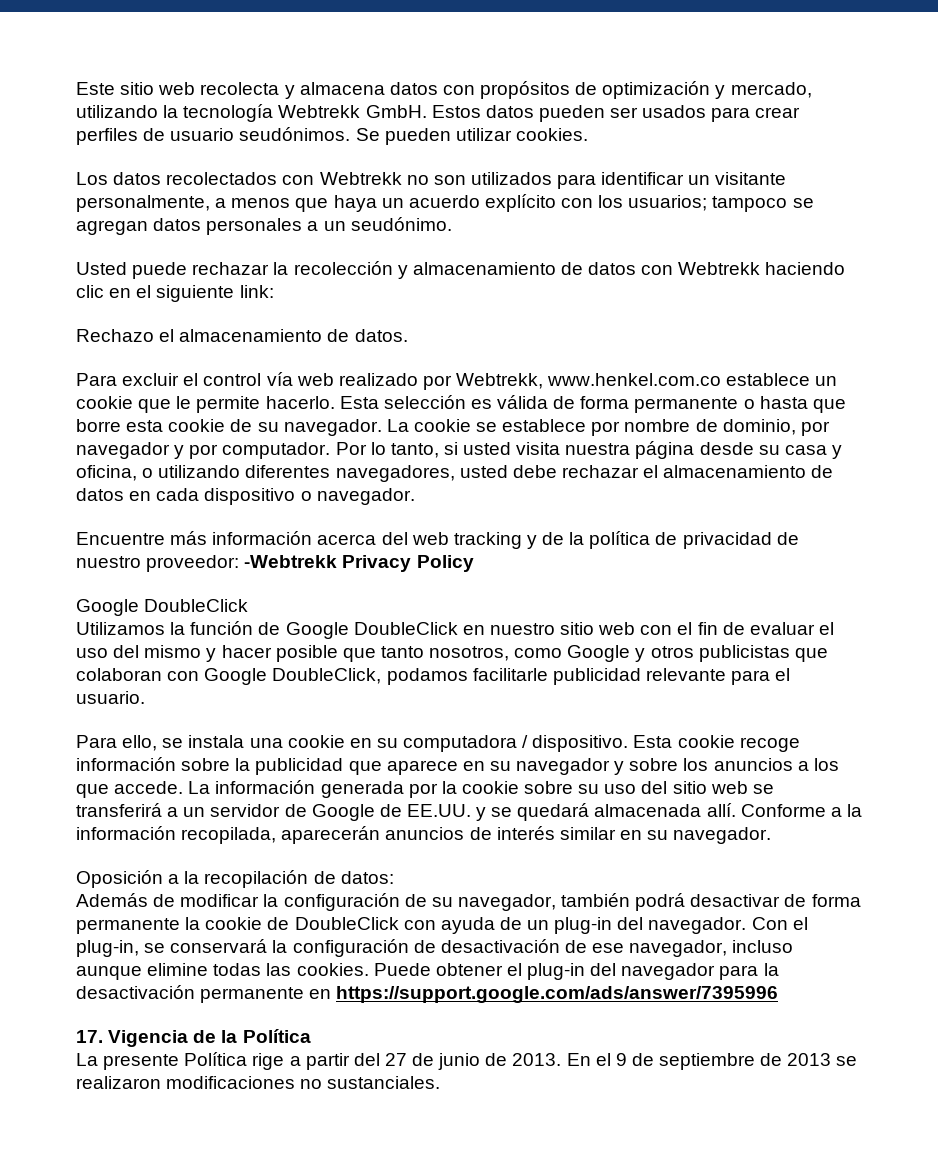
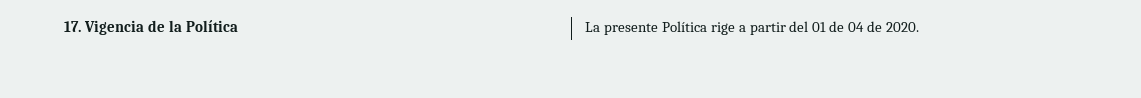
- Este sitio web recolecta y almacena datos con propósitos de optimización y mercado, utilizando la tecnología Webtrekk GmbH. Estos datos pueden ser usados para crear perfiles de usuario seudónimos. Se pueden utilizar cookies.
- Los datos recolectados con Webtrekk no son utilizados para identificar un visitante personalmente, a menos que haya un acuerdo explícito con los usuarios; tampoco se agregan datos personales a un seudónimo.
- Usted puede rechazar la recolección y almacenamiento de datos con Webtrekk haciendo clic en el siguiente link:
- Rechazo el almacenamiento de datos.
- Para excluir el control vía web realizado por Webtrekk, www.henkel.com.co establece un cookie que le permite hacerlo. Esta selección es válida de forma permanente o hasta que borre esta cookie de su navegador. La cookie se establece por nombre de dominio, por navegador y por computador. Por lo tanto, si usted visita nuestra página desde su casa y oficina, o utilizando diferentes navegadores, usted debe rechazar el almacenamiento de datos en cada dispositivo o navegador.
- Encuentre más información acerca del web tracking y de la política de privacidad de nuestro proveedor: -Webtrekk Privacy Policy
- Google DoubleClick
- Utilizamos la función de Google DoubleClick en nuestro sitio web con el fin de evaluar el uso del mismo y hacer posible que tanto nosotros, como Google y otros publicistas que colaboran con Google DoubleClick, podamos facilitarle publicidad relevante para el usuario.
- Para ello, se instala una cookie en su computadora / dispositivo. Esta cookie recoge información sobre la publicidad que aparece en su navegador y sobre los anuncios a los que accede. La información generada por la cookie sobre su uso del sitio web se transferirá a un servidor de Google de EE.UU. y se quedará almacenada allí. Conforme a la información recopilada, aparecerán anuncios de interés similar en su navegador.
- Oposición a la recopilación de datos:
- Además de modificar la configuración de su navegador, también podrá desactivar de forma permanente la cookie de DoubleClick con ayuda de un plug-in del navegador. Con el plug-in, se conservará la configuración de desactivación de ese navegador, incluso aunque elimine todas las cookies. Puede obtener el plug-in del navegador para la desactivación permanente en https://support.google.com/ads/answer/7395996
- La presente Política rige a partir del 27 de junio de 2013. En el 9 de septiembre de 2013 se realizaron modificaciones no sustanciales.
+ La presente Política rige a partir del 01 de 04 de 2020.

